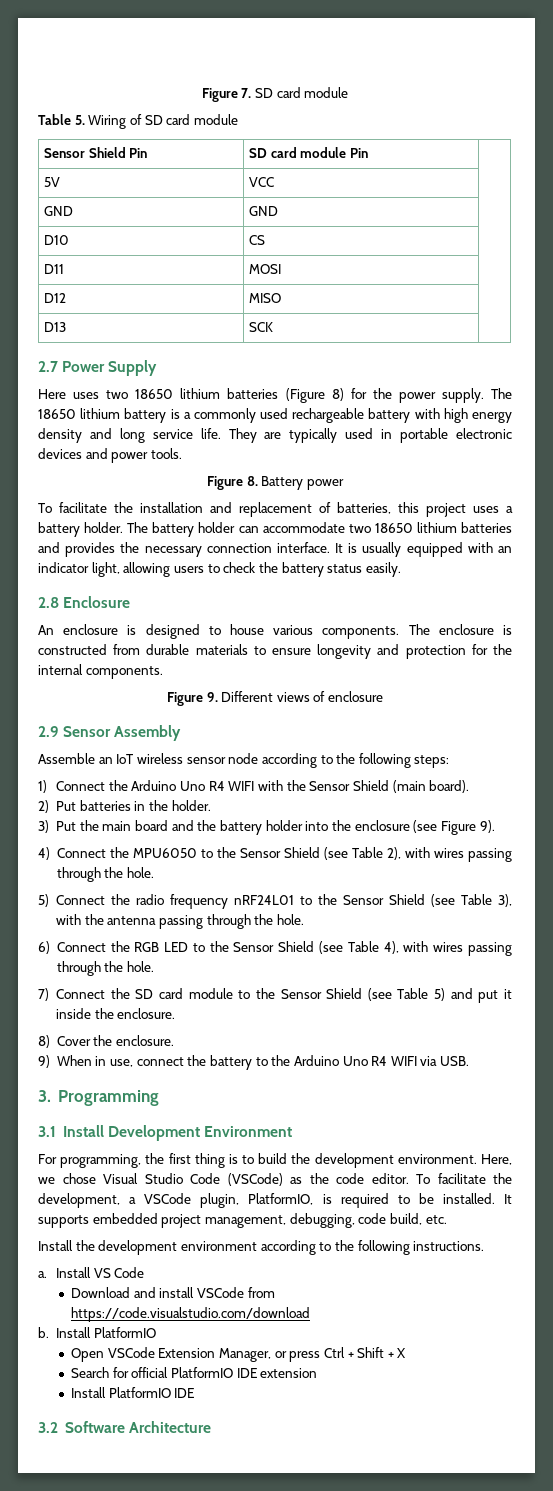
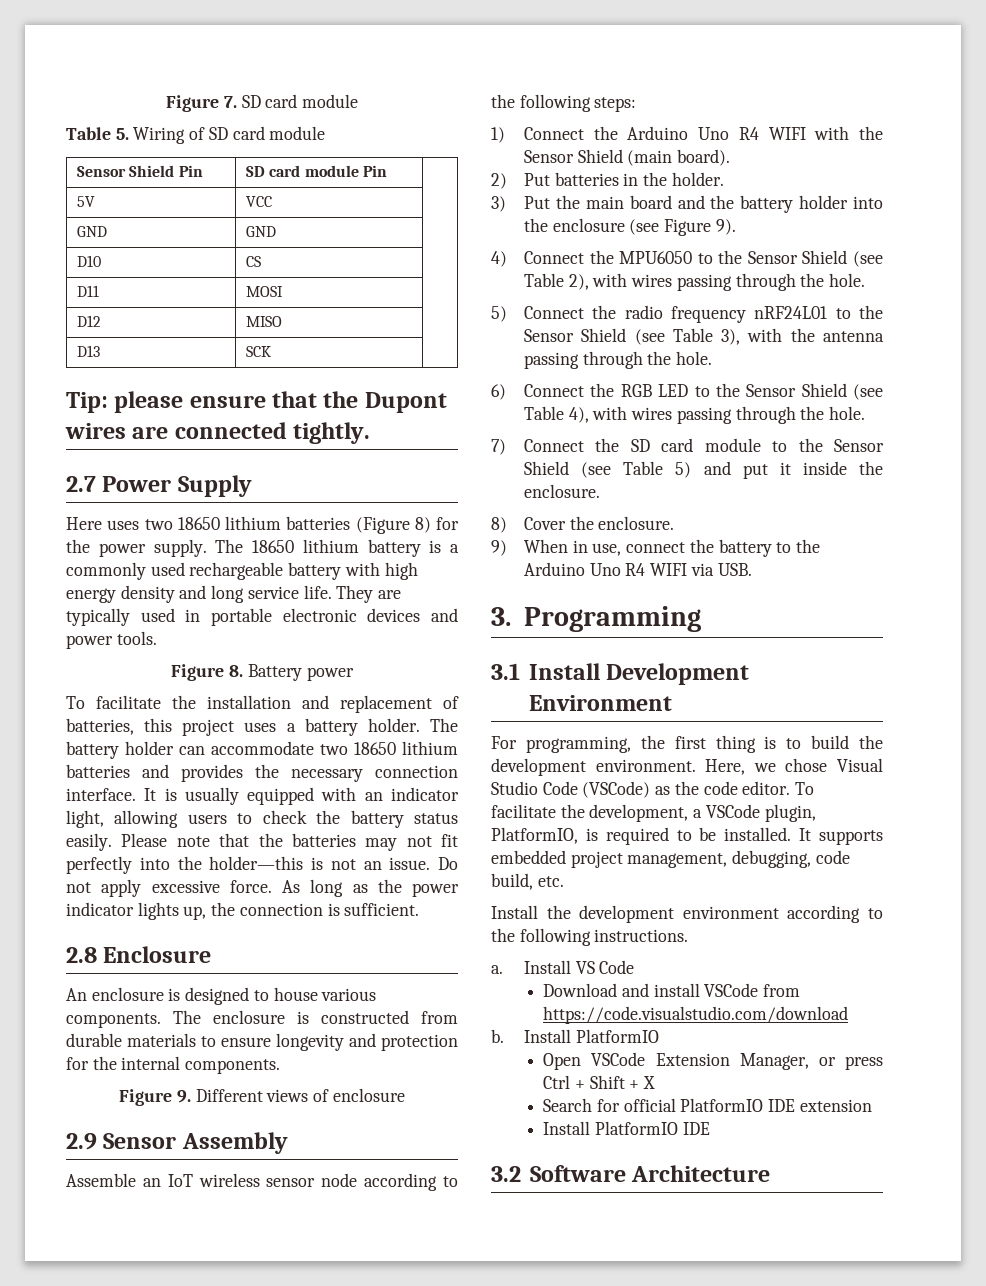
+ Tip: please ensure that the Dupont wires are connected tightly.
+ Please note that the batteries may not fit perfectly into the holder—this is not an issue. Do not apply excessive force. As long as the power indicator lights up, the connection is sufficient.

